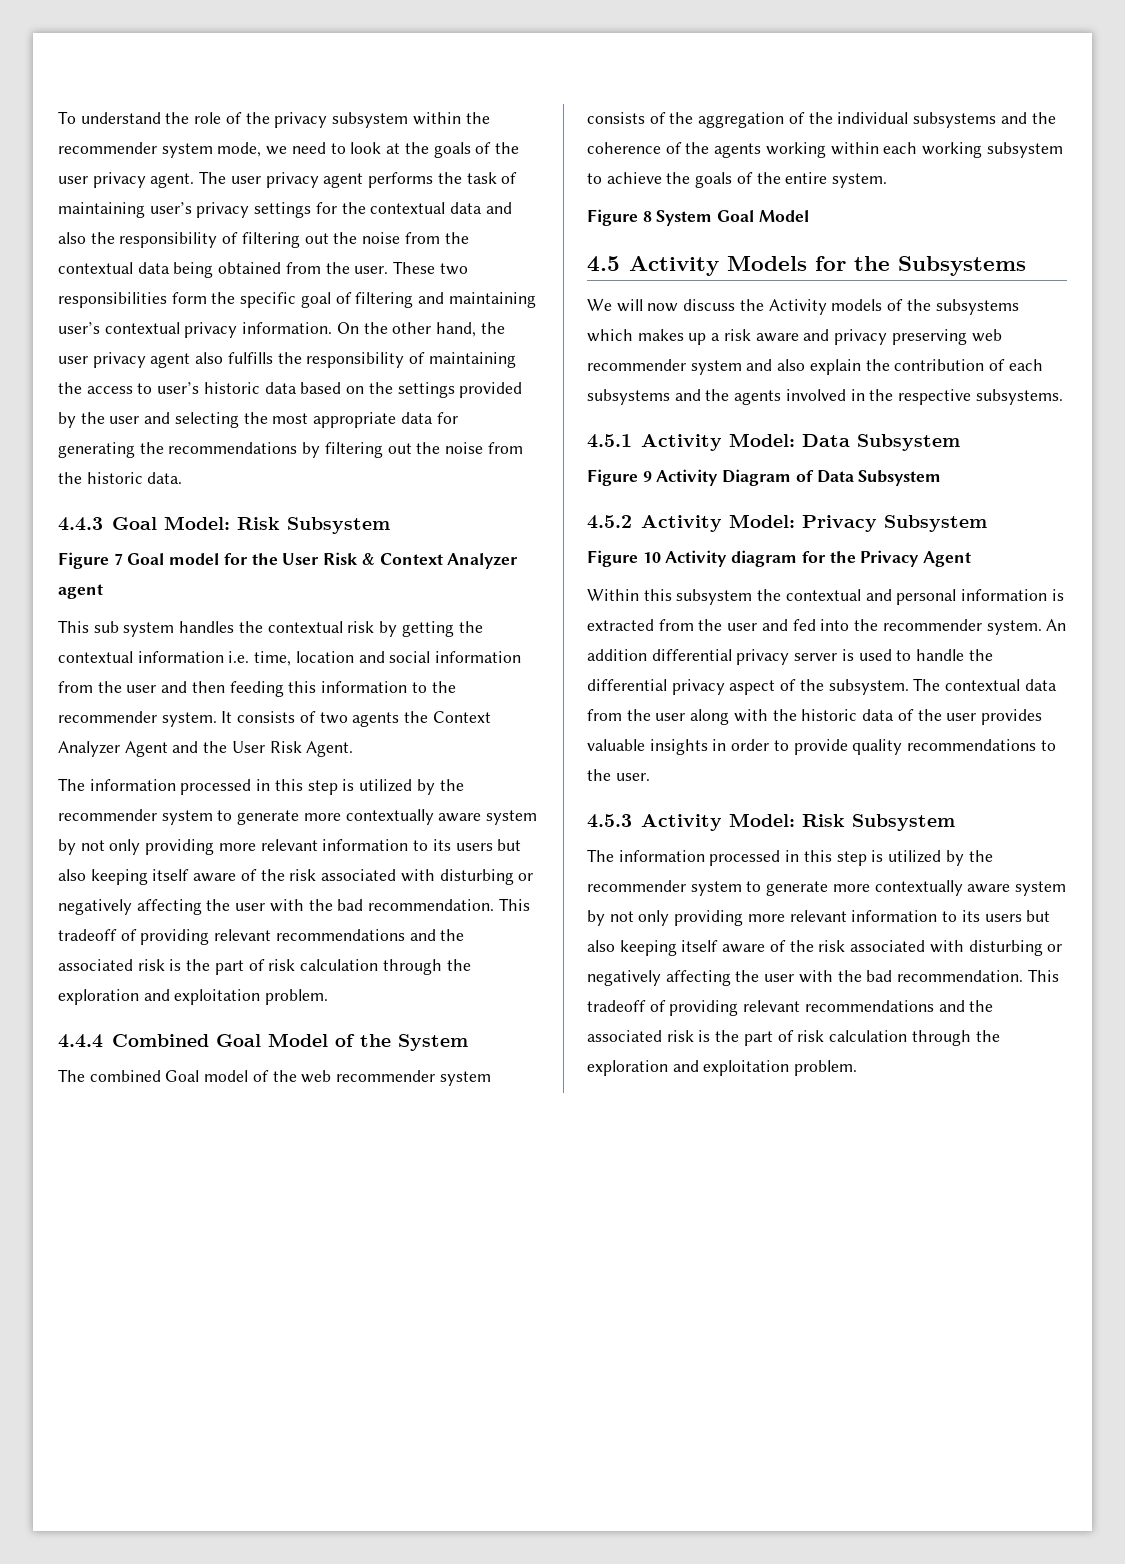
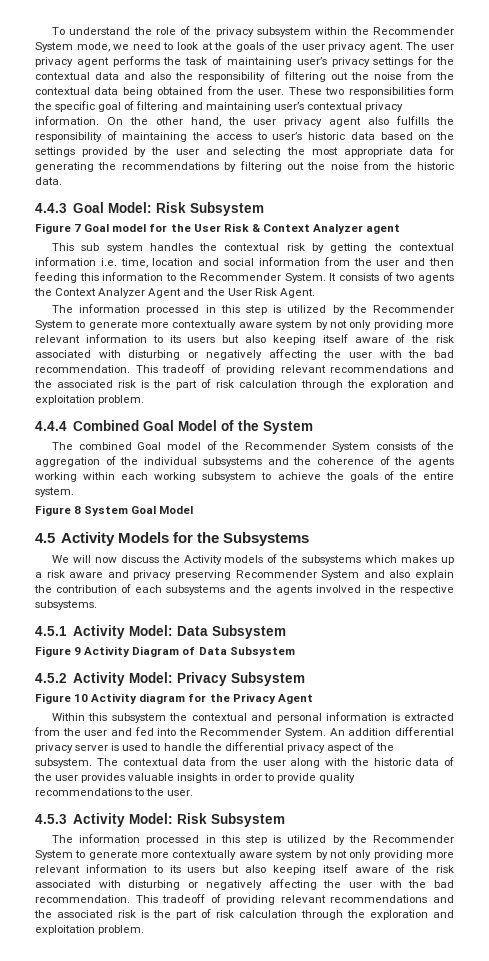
- To understand the role of the privacy subsystem within the recommender system mode, we need to look at the goals of the user privacy agent.
+ To understand the role of the privacy subsystem within the Recommender System mode, we need to look at the goals of the user privacy agent.
- This sub system handles the contextual risk by getting the contextual information i.e. time, location and social information from the user and then feeding this information to the recommender system.
+ This sub system handles the contextual risk by getting the contextual information i.e. time, location and social information from the user and then feeding this information to the Recommender System.
  It consists of two agents the Context Analyzer Agent and the User Risk Agent.
- The information processed in this step is utilized by the recommender system to generate more contextually aware system by not only providing more relevant information to its users but also keeping itself aware of the risk associated with disturbing or negatively affecting the user with the bad recommendation.
+ The information processed in this step is utilized by the Recommender System to generate more contextually aware system by not only providing more relevant information to its users but also keeping itself aware of the risk associated with disturbing or negatively affecting the user with the bad recommendation.
- The combined Goal model of the web recommender system consists of the aggregation of the individual subsystems and the coherence of the agents working within each working subsystem to achieve the goals of the entire system.
+ The combined Goal model of the Recommender System consists of the aggregation of the individual subsystems and the coherence of the agents working within each working subsystem to achieve the goals of the entire system.
- We will now discuss the Activity models of the subsystems which makes up a risk aware and privacy preserving web recommender system and also explain the contribution of each subsystems and the agents involved in the respective subsystems.
+ We will now discuss the Activity models of the subsystems which makes up a risk aware and privacy preserving Recommender System and also explain the contribution of each subsystems and the agents involved in the respective subsystems.
- Within this subsystem the contextual and personal information is extracted from the user and fed into the recommender system.
+ Within this subsystem the contextual and personal information is extracted from the user and fed into the Recommender System.
  4.5.3 Activity Model: Risk Subsystem
- The information processed in this step is utilized by the recommender system to generate more contextually aware system by not only providing more relevant information to its users but also keeping itself aware of the risk associated with disturbing or negatively affecting the user with the bad recommendation.
+ The information processed in this step is utilized by the Recommender System to generate more contextually aware system by not only providing more relevant information to its users but also keeping itself aware of the risk associated with disturbing or negatively affecting the user with the bad recommendation.

